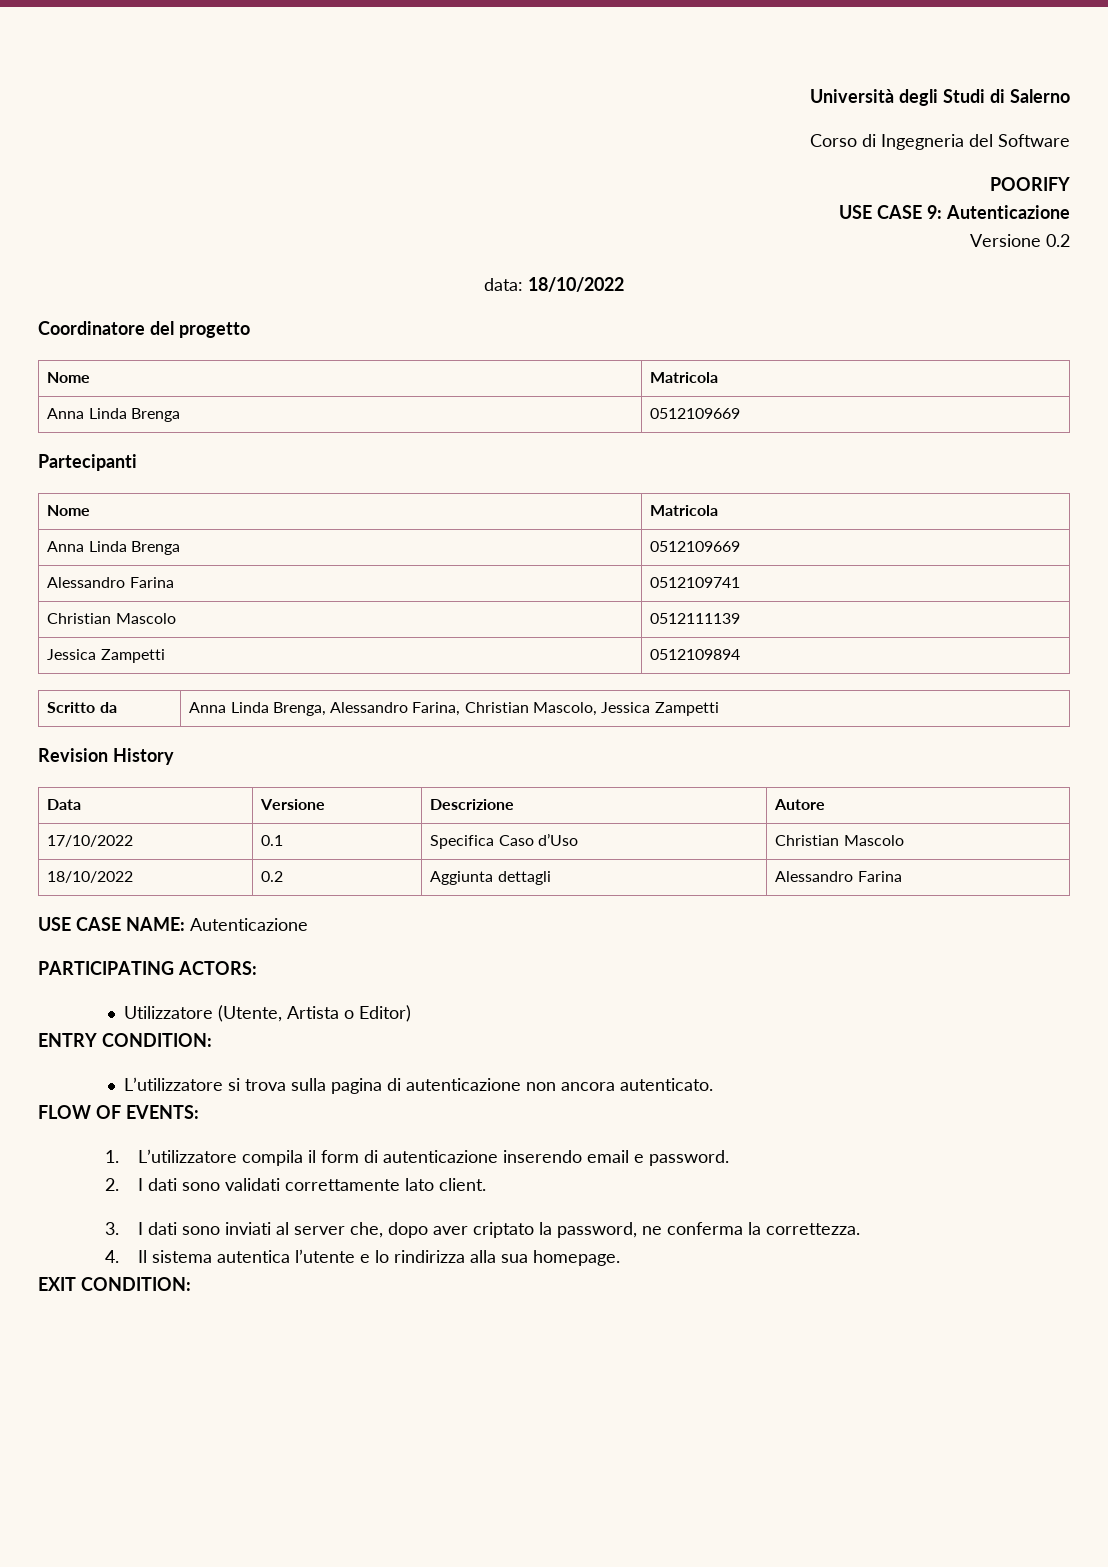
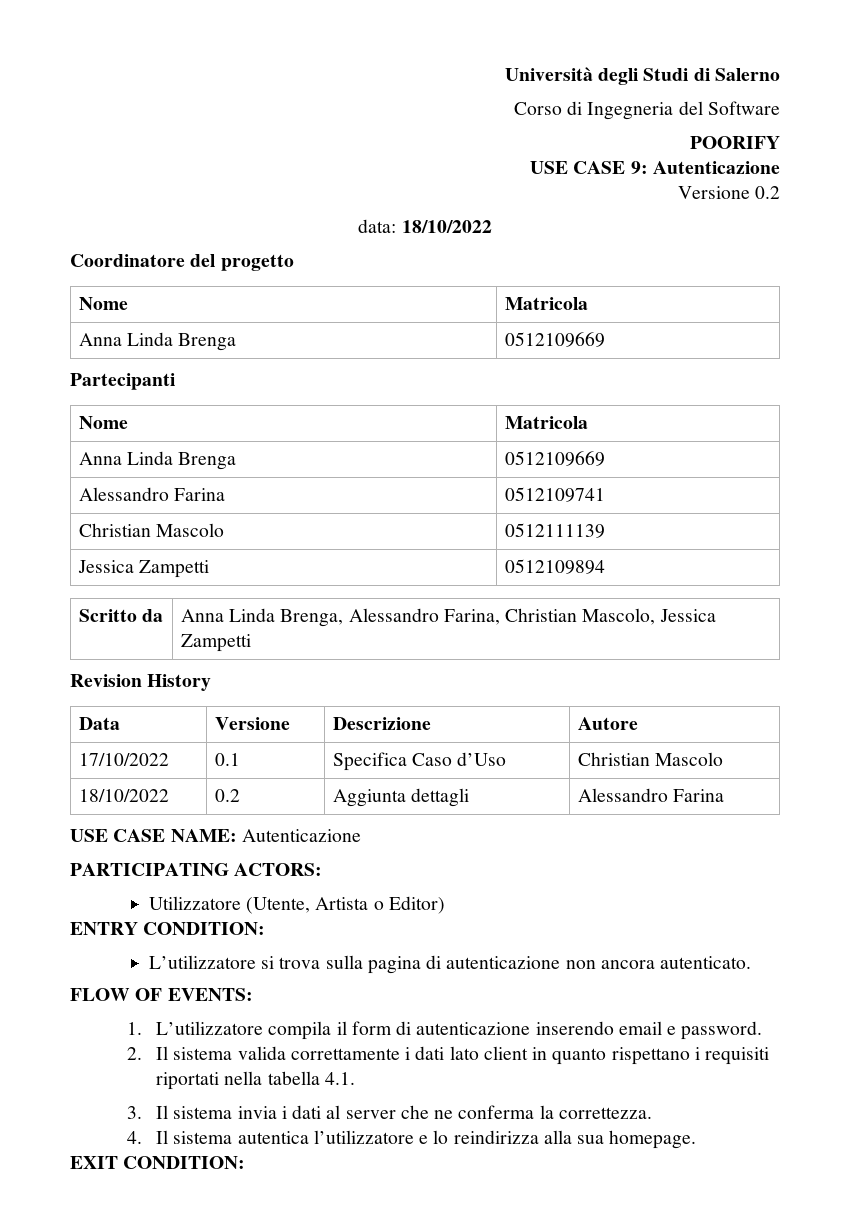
- 2. I dati sono validati correttamente lato client.
- 3. I dati sono inviati al server che, dopo aver criptato la password, ne conferma la correttezza.
+ 2. Il sistema valida correttamente i dati lato client in quanto rispettano i requisiti riportati nella tabella 4.1.
+ 3. Il sistema invia i dati al server che ne conferma la correttezza.
- 4. Il sistema autentica l’utente e lo rindirizza alla sua homepage.
+ 4. Il sistema autentica l’utilizzatore e lo reindirizza alla sua homepage.

